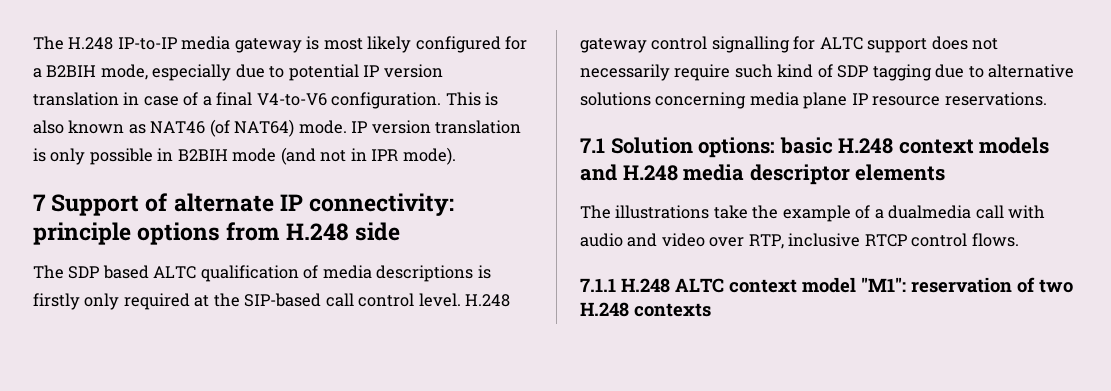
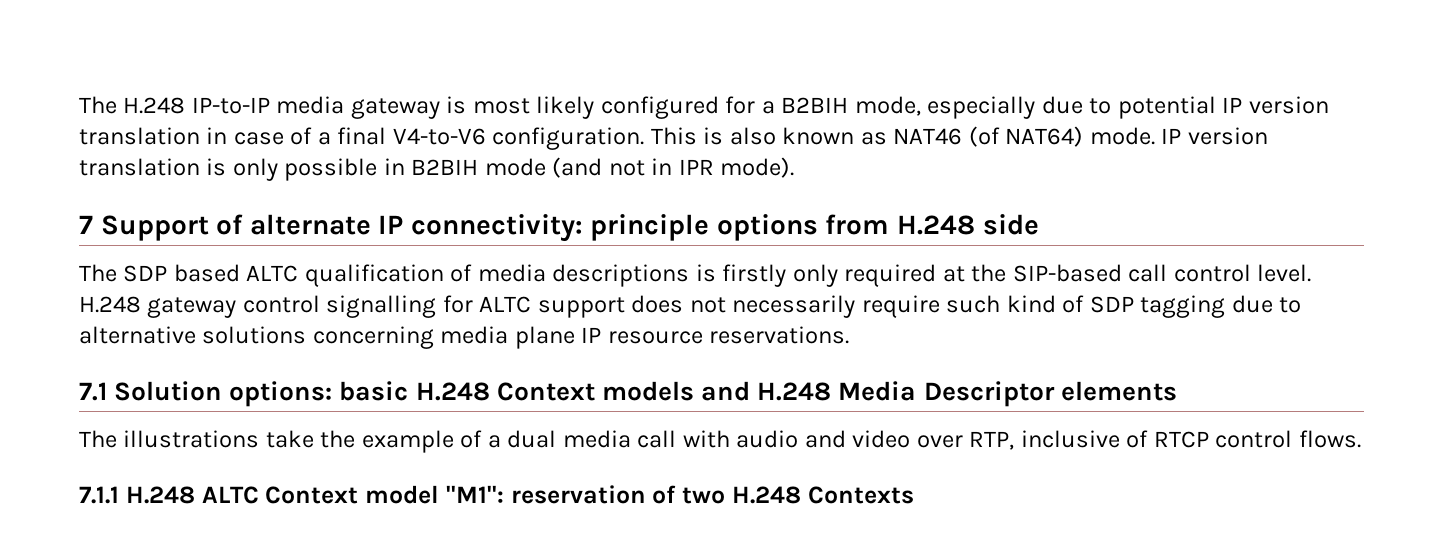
- 7.1 Solution options: basic H.248 context models and H.248 media descriptor elements
+ 7.1 Solution options: basic H.248 Context models and H.248 Media Descriptor elements
- The illustrations take the example of a dualmedia call with audio and video over RTP, inclusive RTCP control flows.
+ The illustrations take the example of a dual media call with audio and video over RTP, inclusive of RTCP control flows.
- 7.1.1 H.248 ALTC context model "M1": reservation of two H.248 contexts
+ 7.1.1 H.248 ALTC Context model "M1": reservation of two H.248 Contexts

